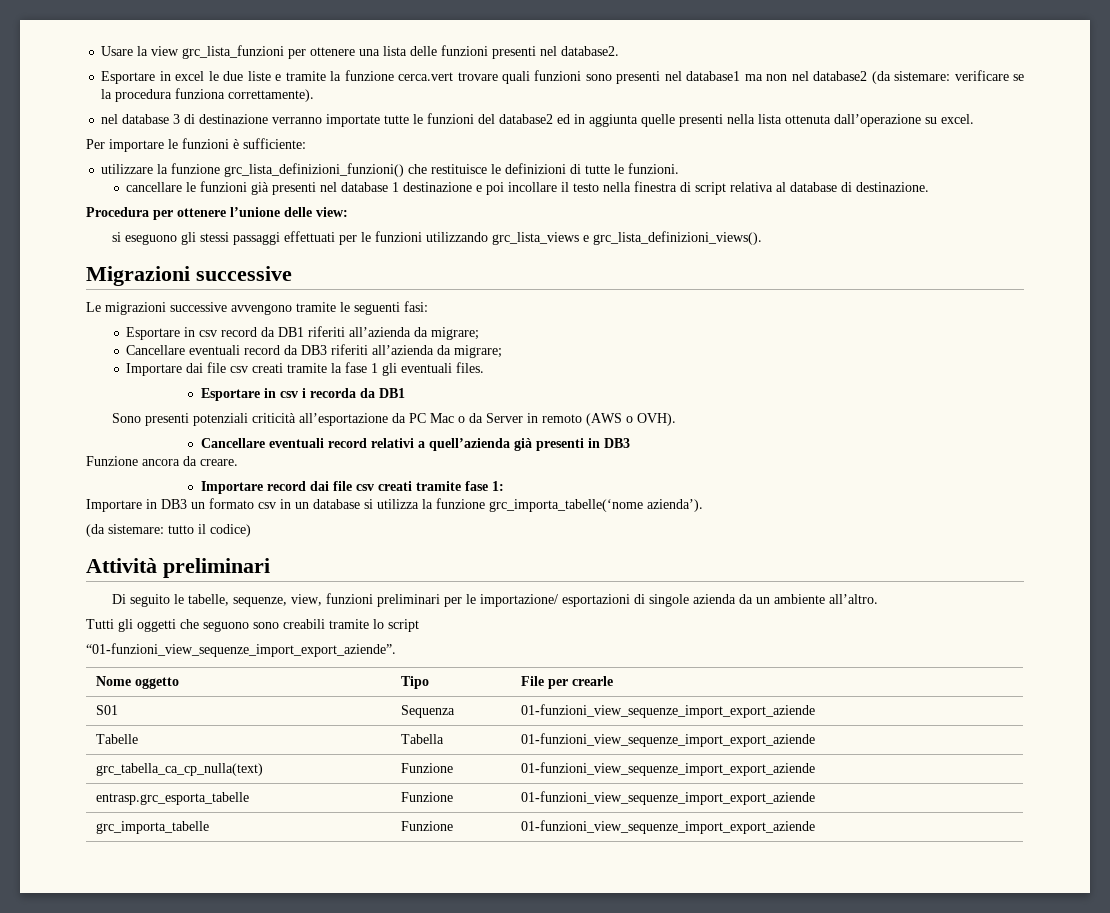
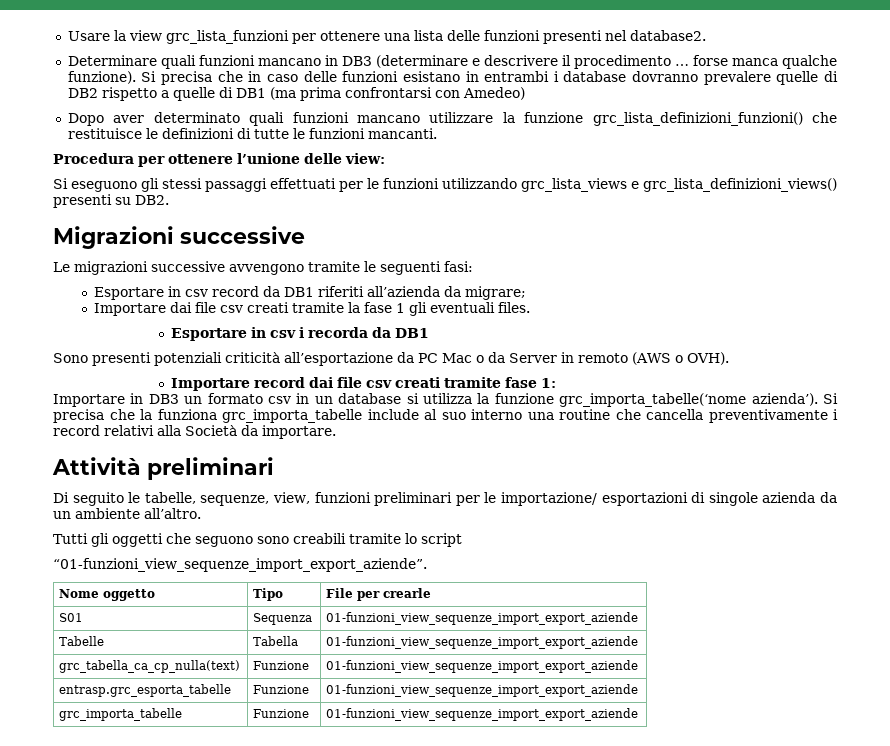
- Esportare in excel le due liste e tramite la funzione cerca.vert trovare quali funzioni sono presenti nel database1 ma non nel database2 (da sistemare: verificare se la procedura funziona correttamente).
- nel database 3 di destinazione verranno importate tutte le funzioni del database2 ed in aggiunta quelle presenti nella lista ottenuta dall’operazione su excel.
- Per importare le funzioni è sufficiente:
- utilizzare la funzione grc_lista_definizioni_funzioni() che restituisce le definizioni di tutte le funzioni.
- cancellare le funzioni già presenti nel database 1 destinazione e poi incollare il testo nella finestra di script relativa al database di destinazione.
+ Determinare quali funzioni mancano in DB3 (determinare e descrivere il procedimento … forse manca qualche funzione). Si precisa che in caso delle funzioni esistano in entrambi i database dovranno prevalere quelle di DB2 rispetto a quelle di DB1 (ma prima confrontarsi con Amedeo)
+ Dopo aver determinato quali funzioni mancano utilizzare la funzione grc_lista_definizioni_funzioni() che restituisce le definizioni di tutte le funzioni mancanti.
- si eseguono gli stessi passaggi effettuati per le funzioni utilizzando grc_lista_views e grc_lista_definizioni_views().
+ Si eseguono gli stessi passaggi effettuati per le funzioni utilizzando grc_lista_views e grc_lista_definizioni_views() presenti su DB2.
- Cancellare eventuali record da DB3 riferiti all’azienda da migrare;
- Cancellare eventuali record relativi a quell’azienda già presenti in DB3
- Funzione ancora da creare.
- Importare in DB3 un formato csv in un database si utilizza la funzione grc_importa_tabelle(‘nome azienda’).
- (da sistemare: tutto il codice)
+ Importare in DB3 un formato csv in un database si utilizza la funzione grc_importa_tabelle(‘nome azienda’). Si precisa che la funziona grc_importa_tabelle include al suo interno una routine che cancella preventivamente i record relativi alla Società da importare.

